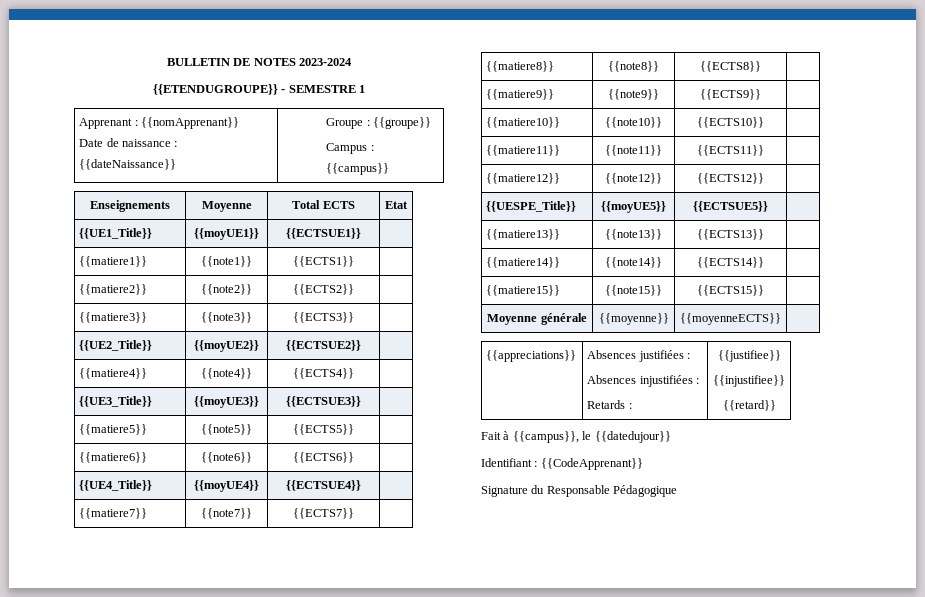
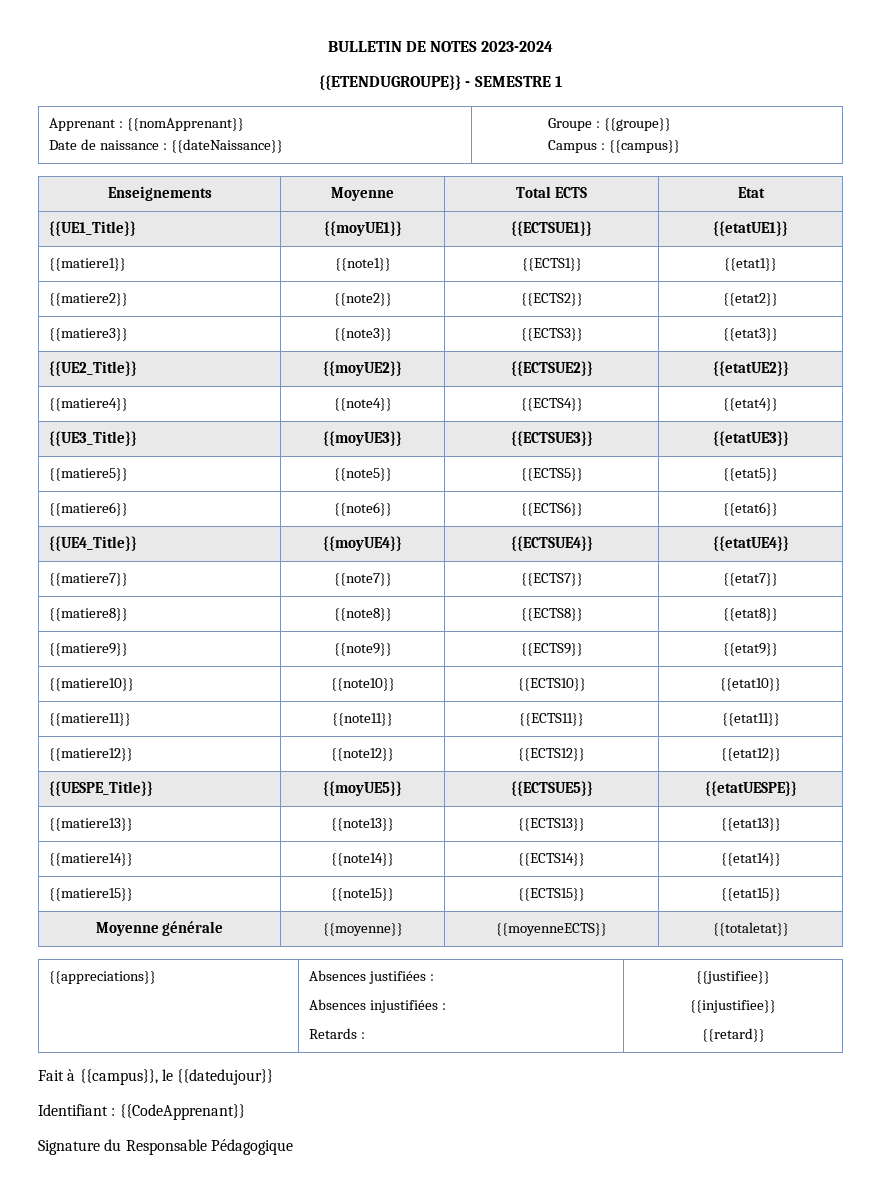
- {{UE1_Title}} | {{moyUE1}} | {{ECTSUE1}} |
+ {{UE1_Title}} | {{moyUE1}} | {{ECTSUE1}} | {{etatUE1}}
- {{matiere1}} | {{note1}} | {{ECTS1}} |
+ {{matiere1}} | {{note1}} | {{ECTS1}} | {{etat1}}
- {{matiere2}} | {{note2}} | {{ECTS2}} |
+ {{matiere2}} | {{note2}} | {{ECTS2}} | {{etat2}}
- {{matiere3}} | {{note3}} | {{ECTS3}} |
+ {{matiere3}} | {{note3}} | {{ECTS3}} | {{etat3}}
- {{UE2_Title}} | {{moyUE2}} | {{ECTSUE2}} |
+ {{UE2_Title}} | {{moyUE2}} | {{ECTSUE2}} | {{etatUE2}}
- {{matiere4}} | {{note4}} | {{ECTS4}} |
+ {{matiere4}} | {{note4}} | {{ECTS4}} | {{etat4}}
- {{UE3_Title}} | {{moyUE3}} | {{ECTSUE3}} |
+ {{UE3_Title}} | {{moyUE3}} | {{ECTSUE3}} | {{etatUE3}}
- {{matiere5}} | {{note5}} | {{ECTS5}} |
+ {{matiere5}} | {{note5}} | {{ECTS5}} | {{etat5}}
- {{matiere6}} | {{note6}} | {{ECTS6}} |
+ {{matiere6}} | {{note6}} | {{ECTS6}} | {{etat6}}
- {{UE4_Title}} | {{moyUE4}} | {{ECTSUE4}} |
+ {{UE4_Title}} | {{moyUE4}} | {{ECTSUE4}} | {{etatUE4}}
- {{matiere7}} | {{note7}} | {{ECTS7}} |
+ {{matiere7}} | {{note7}} | {{ECTS7}} | {{etat7}}
- {{matiere8}} | {{note8}} | {{ECTS8}} |
+ {{matiere8}} | {{note8}} | {{ECTS8}} | {{etat8}}
- {{matiere9}} | {{note9}} | {{ECTS9}} |
+ {{matiere9}} | {{note9}} | {{ECTS9}} | {{etat9}}
- {{matiere10}} | {{note10}} | {{ECTS10}} |
+ {{matiere10}} | {{note10}} | {{ECTS10}} | {{etat10}}
- {{matiere11}} | {{note11}} | {{ECTS11}} |
+ {{matiere11}} | {{note11}} | {{ECTS11}} | {{etat11}}
- {{matiere12}} | {{note12}} | {{ECTS12}} |
+ {{matiere12}} | {{note12}} | {{ECTS12}} | {{etat12}}
- {{UESPE_Title}} | {{moyUE5}} | {{ECTSUE5}} |
+ {{UESPE_Title}} | {{moyUE5}} | {{ECTSUE5}} | {{etatUESPE}}
- {{matiere13}} | {{note13}} | {{ECTS13}} |
+ {{matiere13}} | {{note13}} | {{ECTS13}} | {{etat13}}
- {{matiere14}} | {{note14}} | {{ECTS14}} |
+ {{matiere14}} | {{note14}} | {{ECTS14}} | {{etat14}}
- {{matiere15}} | {{note15}} | {{ECTS15}} |
+ {{matiere15}} | {{note15}} | {{ECTS15}} | {{etat15}}
- Moyenne générale | {{moyenne}} | {{moyenneECTS}} |
+ Moyenne générale | {{moyenne}} | {{moyenneECTS}} | {{totaletat}}

